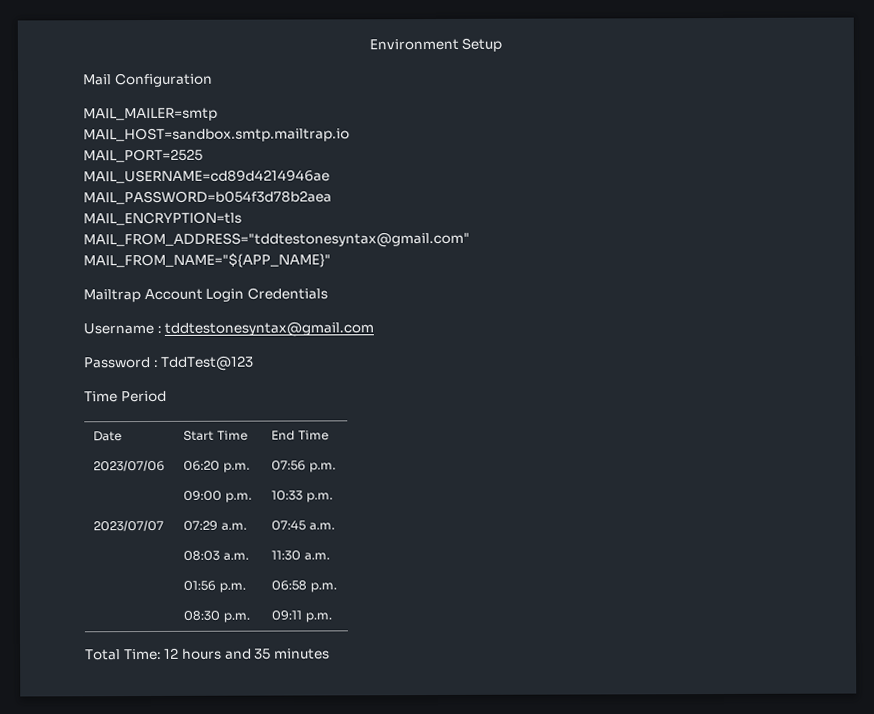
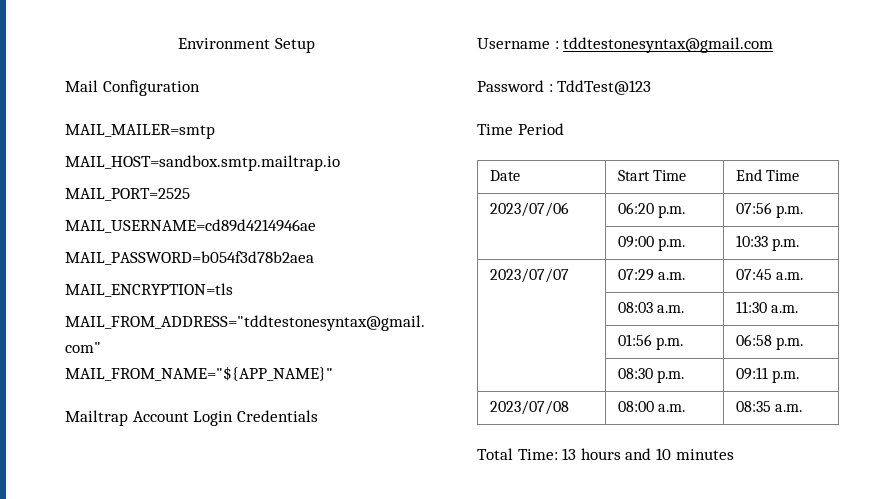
+ 2023/07/08 | 08:00 a.m. | 08:35 a.m.
- Total Time: 12 hours and 35 minutes
+ Total Time: 13 hours and 10 minutes

